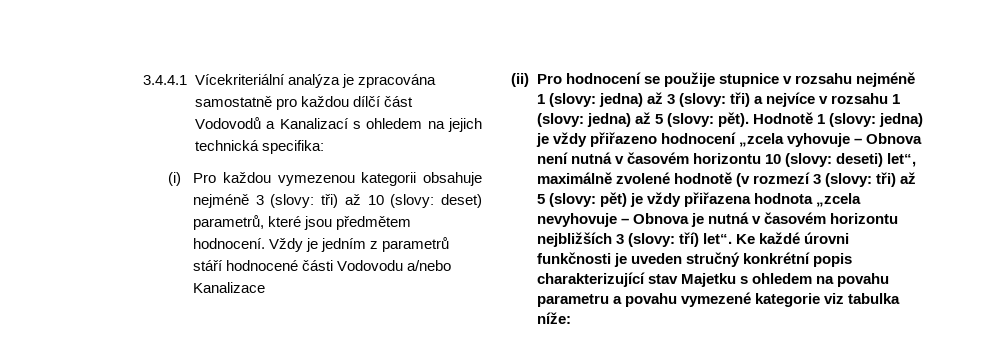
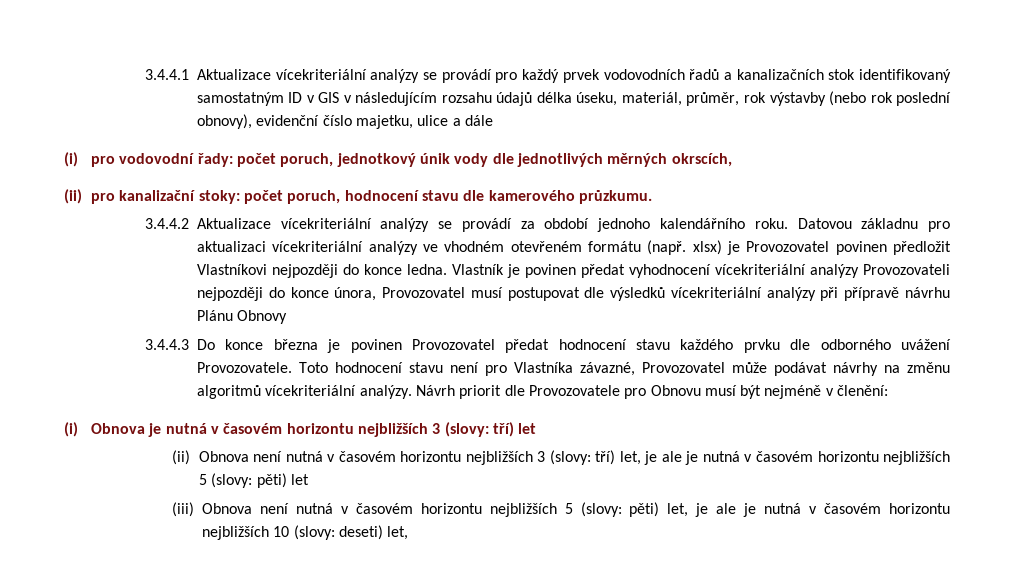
- 3.4.4.1 Vícekriteriální analýza je zpracována samostatně pro každou dílčí část Vodovodů a Kanalizací s ohledem na jejich technická specifika:
- (i) Pro každou vymezenou kategorii obsahuje nejméně 3 (slovy: tři) až 10 (slovy: deset) parametrů, které jsou předmětem hodnocení. Vždy je jedním z parametrů stáří hodnocené části Vodovodu a/nebo Kanalizace
- (ii) Pro hodnocení se použije stupnice v rozsahu nejméně 1 (slovy: jedna) až 3 (slovy: tři) a nejvíce v rozsahu 1 (slovy: jedna) až 5 (slovy: pět). Hodnotě 1 (slovy: jedna) je vždy přiřazeno hodnocení „zcela vyhovuje – Obnova není nutná v časovém horizontu 10 (slovy: deseti) let“, maximálně zvolené hodnotě (v rozmezí 3 (slovy: tři) až 5 (slovy: pět) je vždy přiřazena hodnota „zcela nevyhovuje – Obnova je nutná v časovém horizontu nejbližších 3 (slovy: tří) let“. Ke každé úrovni funkčnosti je uveden stručný konkrétní popis charakterizující stav Majetku s ohledem na povahu parametru a povahu vymezené kategorie viz tabulka níže:
+ 3.4.4.1 Aktualizace vícekriteriální analýzy se provádí pro každý prvek vodovodních řadů a kanalizačních stok identifikovaný samostatným ID v GIS v následujícím rozsahu údajů délka úseku, materiál, průměr, rok výstavby (nebo rok poslední obnovy), evidenční číslo majetku, ulice a dále
+ (i) pro vodovodní řady: počet poruch, jednotkový únik vody dle jednotlivých měrných okrscích,
+ (ii) pro kanalizační stoky: počet poruch, hodnocení stavu dle kamerového průzkumu.
+ 3.4.4.2 Aktualizace vícekriteriální analýzy se provádí za období jednoho kalendářního roku. Datovou základnu pro aktualizaci vícekriteriální analýzy ve vhodném otevřeném formátu (např. xlsx) je Provozovatel povinen předložit Vlastníkovi nejpozději do konce ledna. Vlastník je povinen předat vyhodnocení vícekriteriální analýzy Provozovateli nejpozději do konce února, Provozovatel musí postupovat dle výsledků vícekriteriální analýzy při přípravě návrhu Plánu Obnovy
+ 3.4.4.3 Do konce března je povinen Provozovatel předat hodnocení stavu každého prvku dle odborného uvážení Provozovatele. Toto hodnocení stavu není pro Vlastníka závazné, Provozovatel může podávat návrhy na změnu algoritmů vícekriteriální analýzy. Návrh priorit dle Provozovatele pro Obnovu musí být nejméně v členění:
+ (i) Obnova je nutná v časovém horizontu nejbližších 3 (slovy: tří) let
+ (ii) Obnova není nutná v časovém horizontu nejbližších 3 (slovy: tří) let, je ale je nutná v časovém horizontu nejbližších 5 (slovy: pěti) let
+ (iii) Obnova není nutná v časovém horizontu nejbližších 5 (slovy: pěti) let, je ale je nutná v časovém horizontu nejbližších 10 (slovy: deseti) let,

